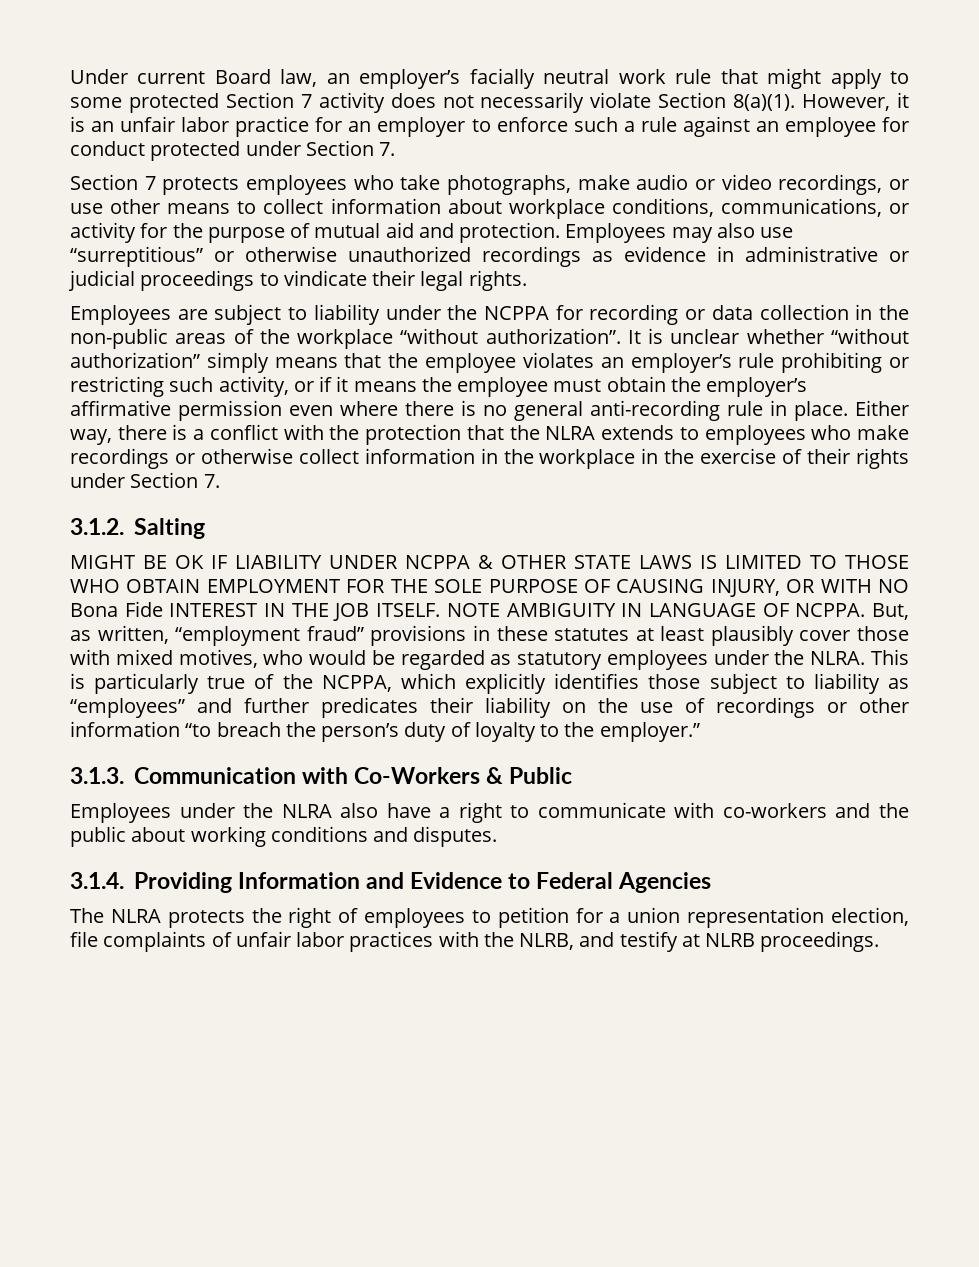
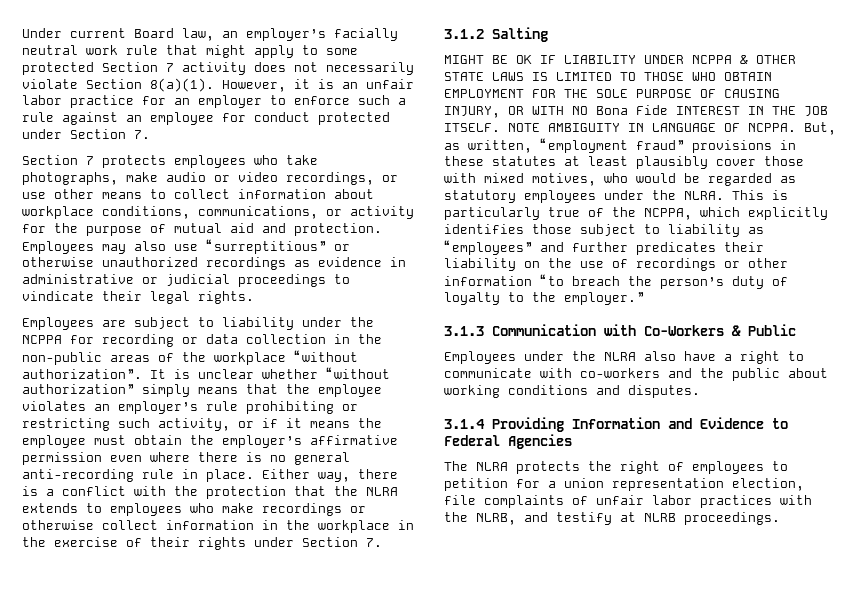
- 3.1.2. Salting
+ 3.1.2 Salting
- 3.1.3. Communication with Co-Workers & Public
+ 3.1.3 Communication with Co-Workers & Public
- 3.1.4. Providing Information and Evidence to Federal Agencies
+ 3.1.4 Providing Information and Evidence to Federal Agencies

